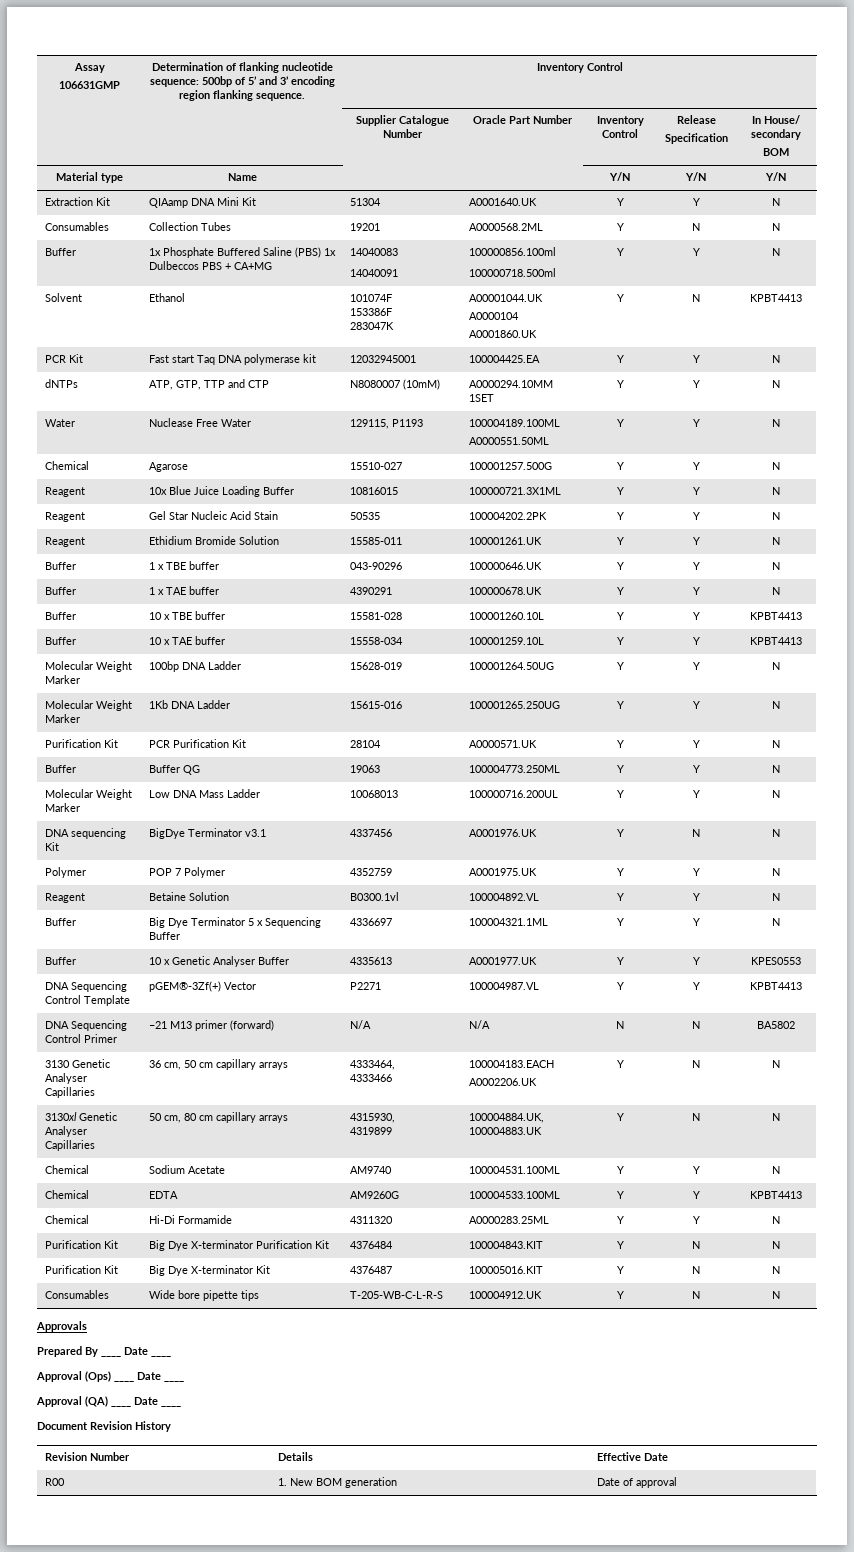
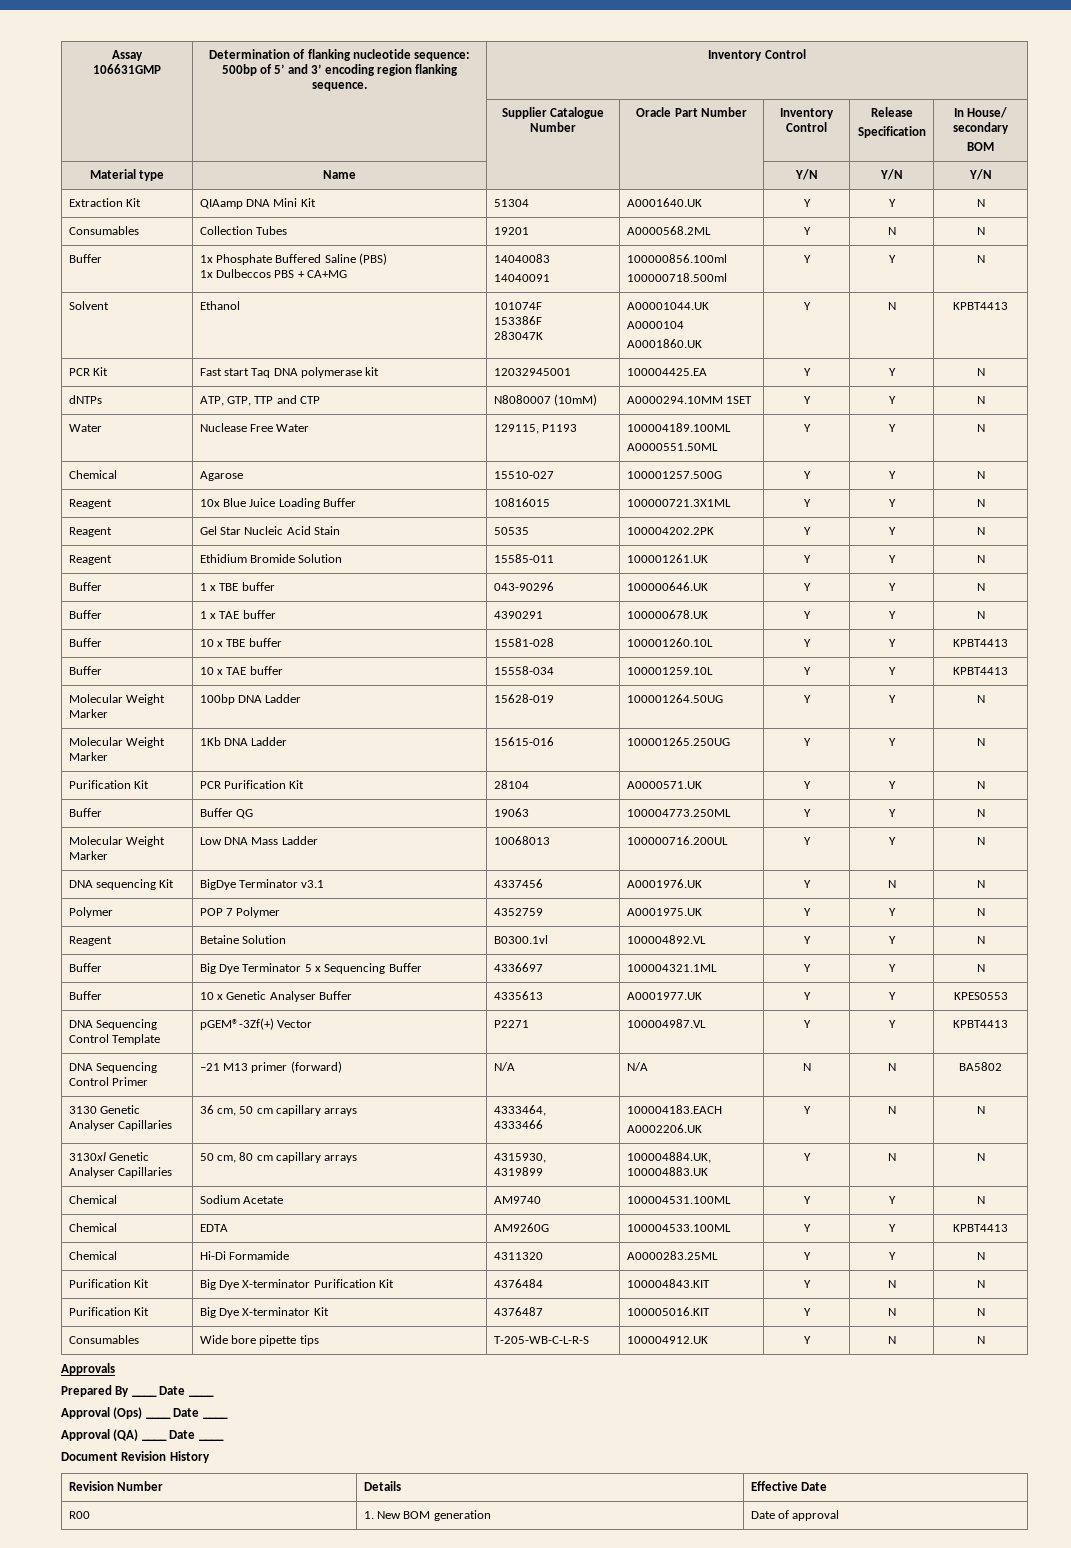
- Buffer | 1x Phosphate Buffered Saline (PBS) 1x Dulbeccos PBS + CA+MG | 14040083
+ Buffer | 1x Phosphate Buffered Saline (PBS)
+ 1x Dulbeccos PBS + CA+MG | 14040083

